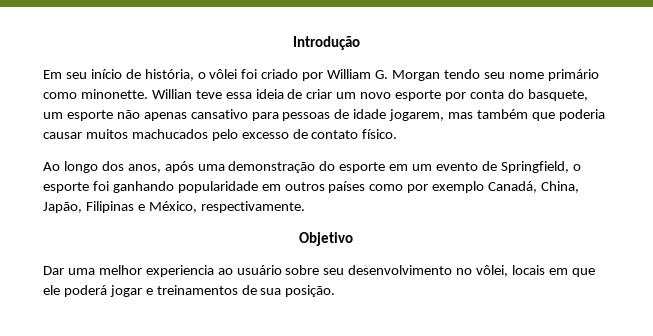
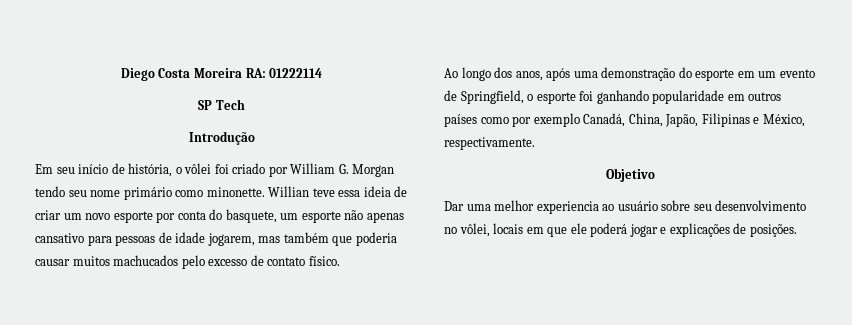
+ Diego Costa Moreira RA: 01222114
+ SP Tech
- Dar uma melhor experiencia ao usuário sobre seu desenvolvimento no vôlei, locais em que ele poderá jogar e treinamentos de sua posição.
+ Dar uma melhor experiencia ao usuário sobre seu desenvolvimento no vôlei, locais em que ele poderá jogar e explicações de posições.

